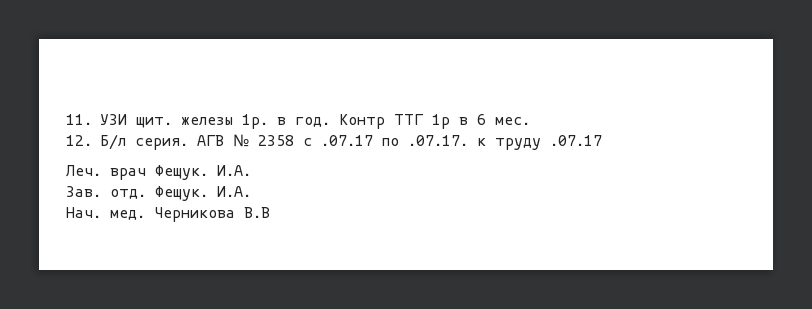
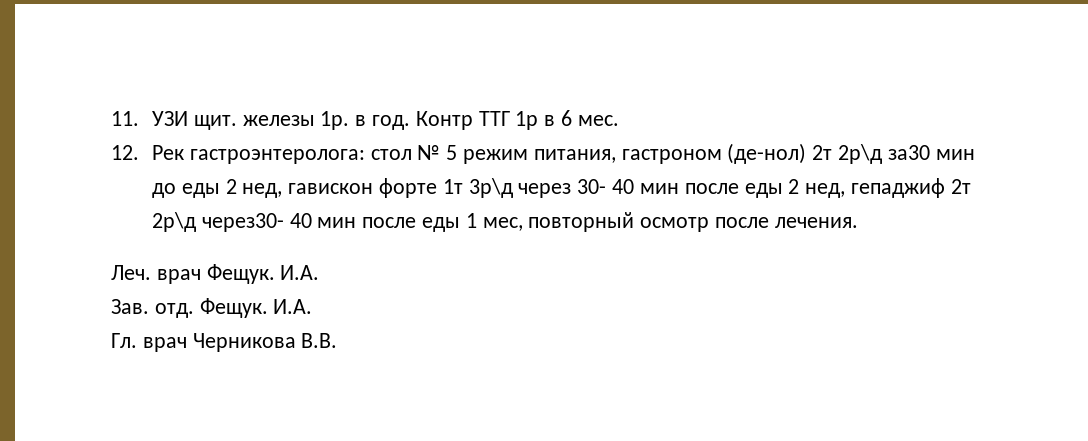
- 12. Б/л серия. АГВ № 2358 с .07.17 по .07.17. к труду .07.17
+ 12. Рек гастроэнтеролога: стол № 5 режим питания, гастроном (де-нол) 2т 2р\д за30 мин до еды 2 нед, гавискон форте 1т 3р\д через 30- 40 мин после еды 2 нед, гепаджиф 2т 2р\д через30- 40 мин после еды 1 мес, повторный осмотр после лечения.
- Нач. мед. Черникова В.В
+ Гл. врач Черникова В.В.

